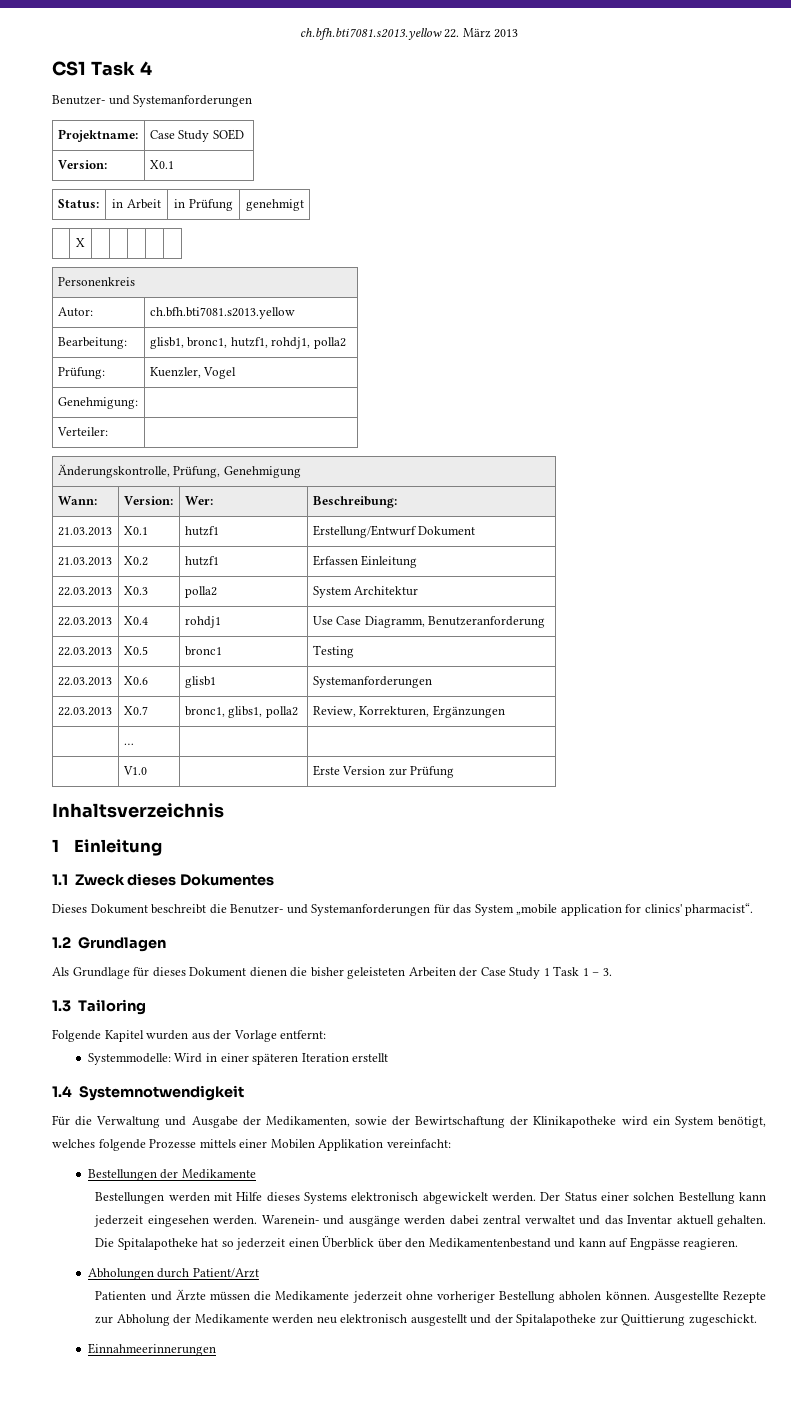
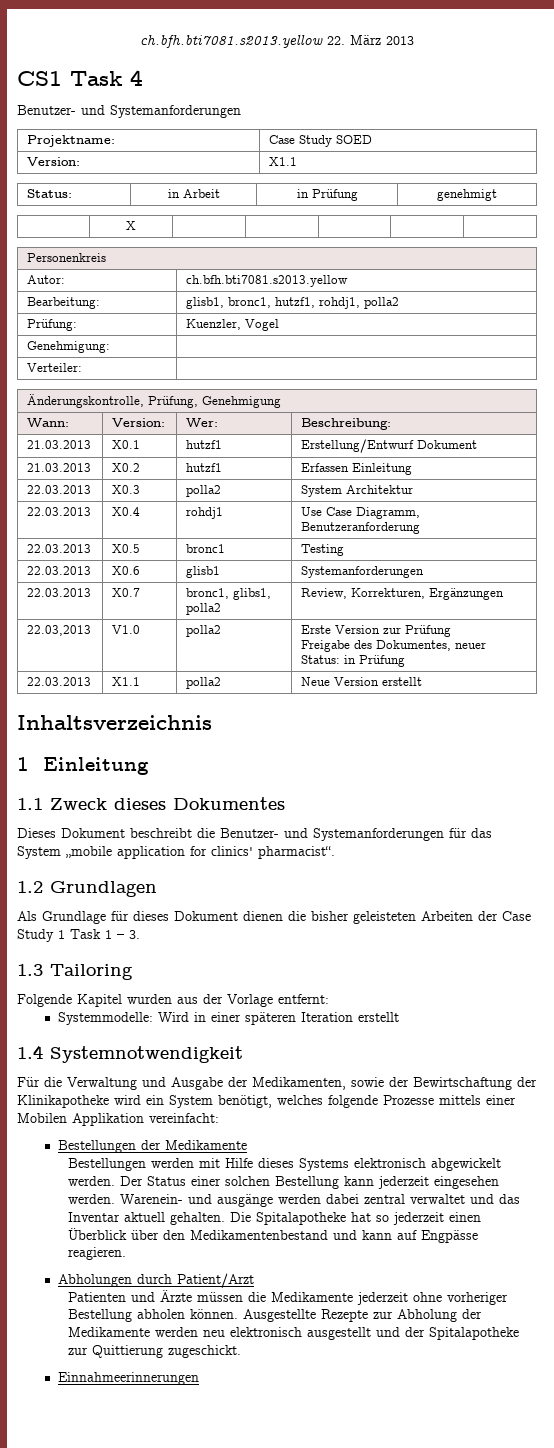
- Version: | X0.1
+ Version: | X1.1
- | … | |
- | V1.0 | | Erste Version zur Prüfung
+ 22.03,2013 | V1.0 | polla2 | Erste Version zur Prüfung
+ Freigabe des Dokumentes, neuer Status: in Prüfung
+ 22.03.2013 | X1.1 | polla2 | Neue Version erstellt

